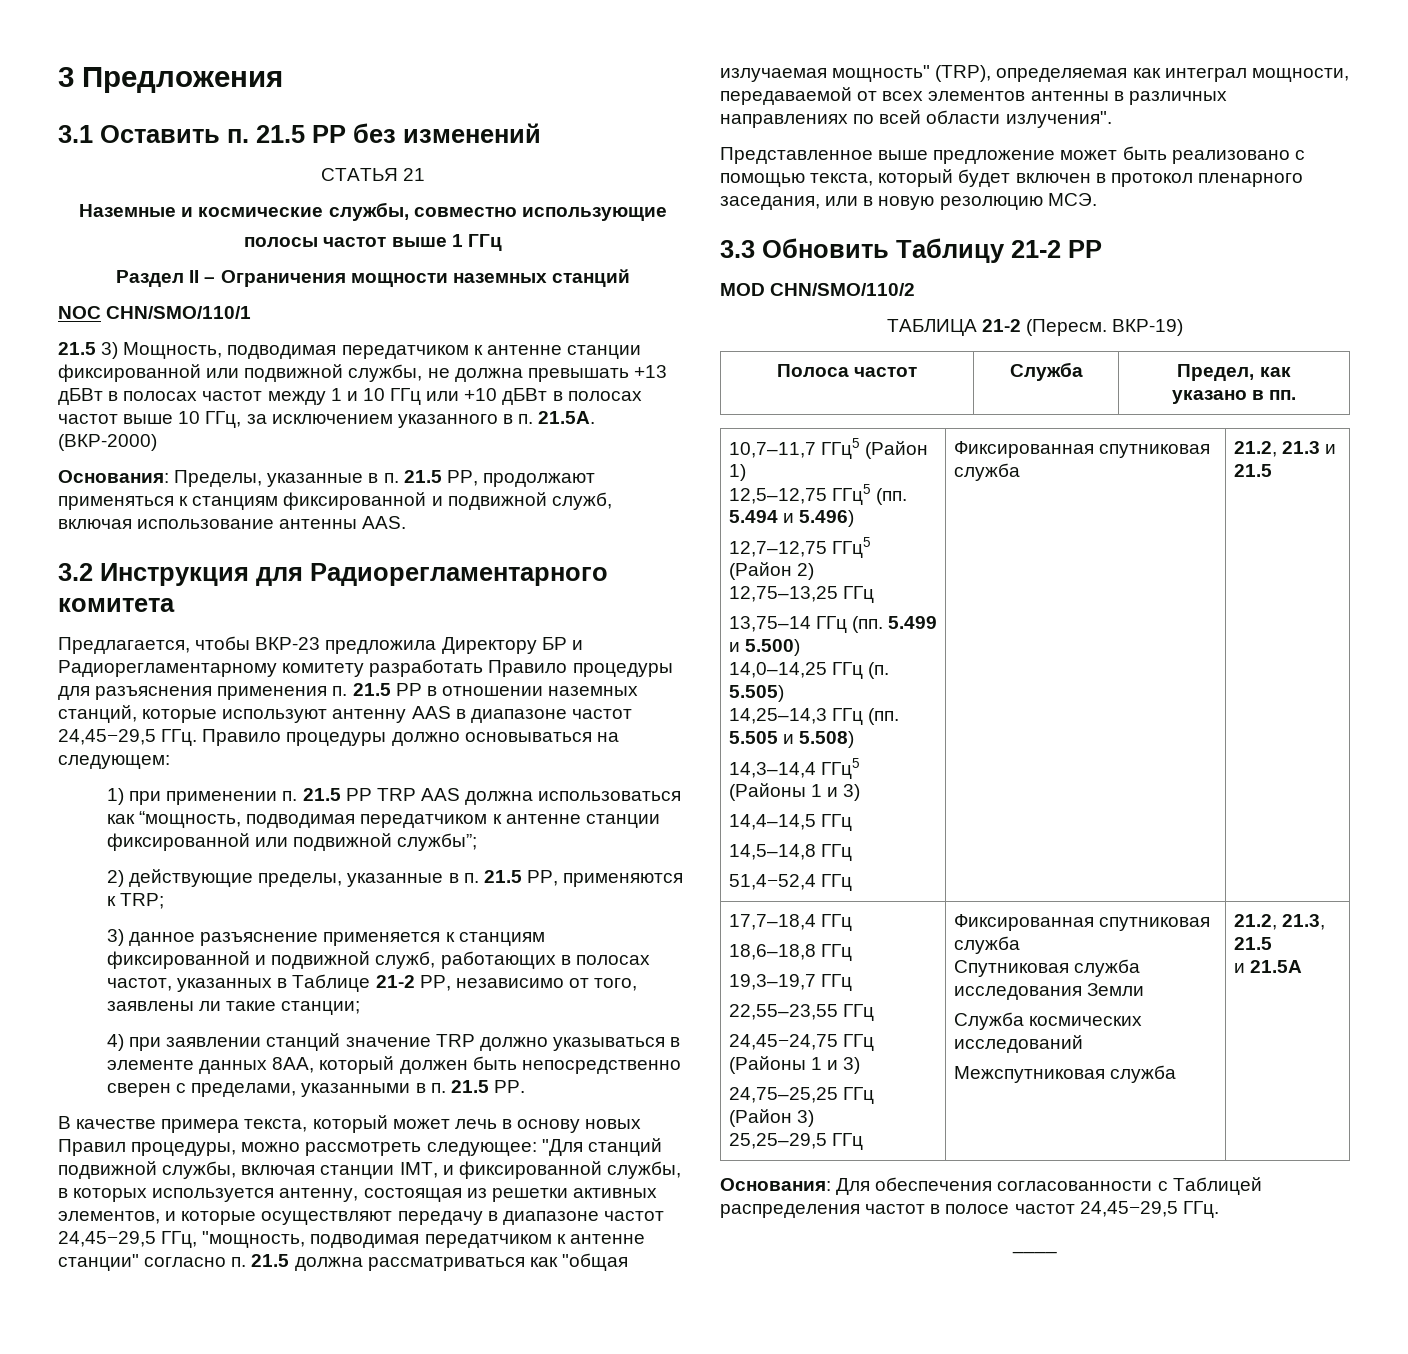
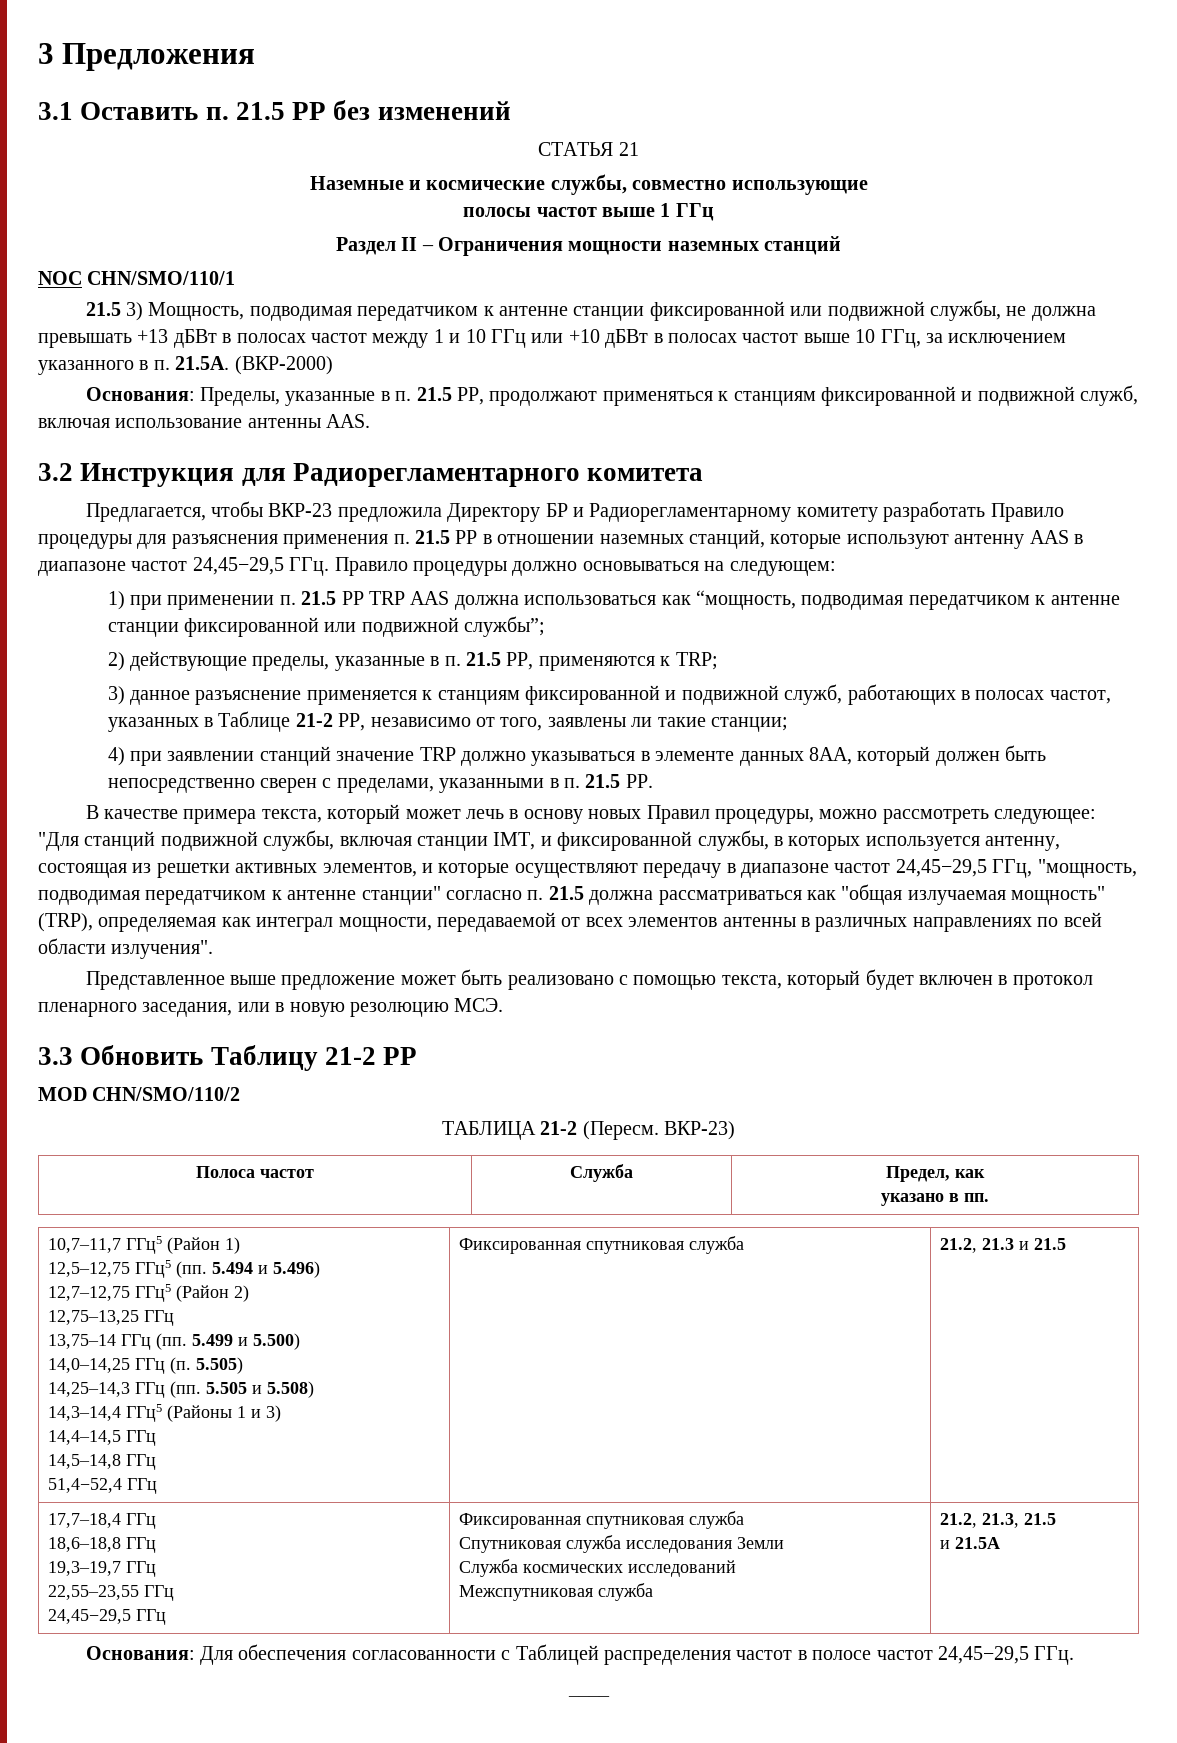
- ВКР-19)
+ ВКР-23)
  17,7–18,4 ГГц
  18,6–18,8 ГГц
  19,3–19,7 ГГц
  22,55–23,55 ГГц
- 24,45−24,75 ГГц (Районы 1 и 3)
- 24,75–25,25 ГГц (Район 3)
- 25,25–29,5 ГГц | Фиксированная спутниковая служба
+ 24,45−29,5 ГГц | Фиксированная спутниковая служба

